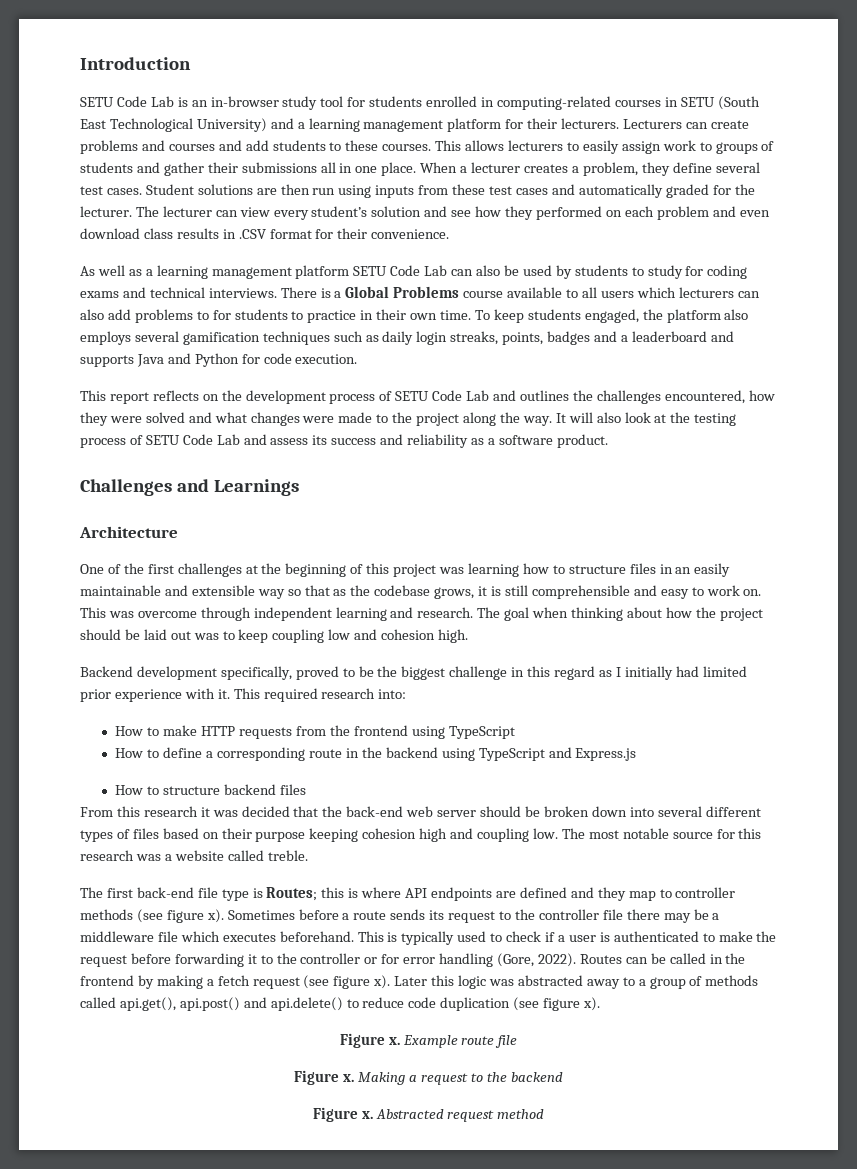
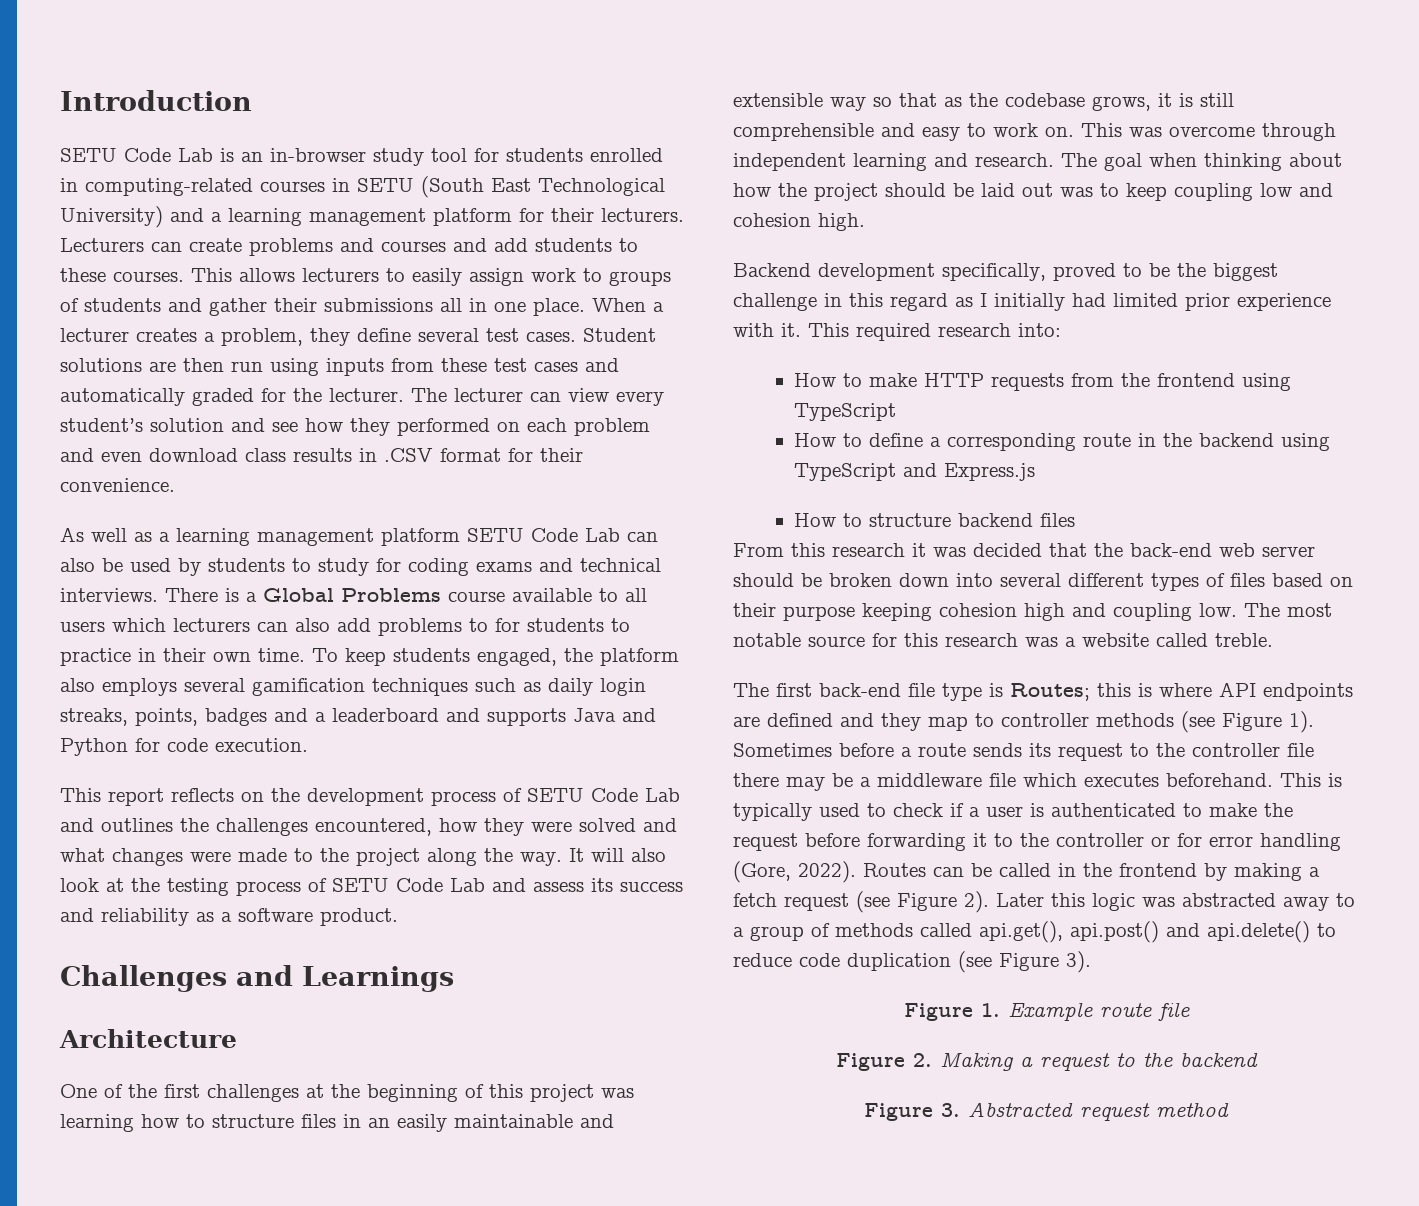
- The first back-end file type is Routes; this is where API endpoints are defined and they map to controller methods (see figure x).
+ The first back-end file type is Routes; this is where API endpoints are defined and they map to controller methods (see Figure 1).
- Routes can be called in the frontend by making a fetch request (see figure x).
+ Routes can be called in the frontend by making a fetch request (see Figure 2).
- Later this logic was abstracted away to a group of methods called api.get(), api.post() and api.delete() to reduce code duplication (see figure x).
- Figure x. Example route file
+ Later this logic was abstracted away to a group of methods called api.get(), api.post() and api.delete() to reduce code duplication (see Figure 3).
+ Figure 1. Example route file
- Figure x. Making a request to the backend
+ Figure 2. Making a request to the backend
- Figure x. Abstracted request method
+ Figure 3. Abstracted request method

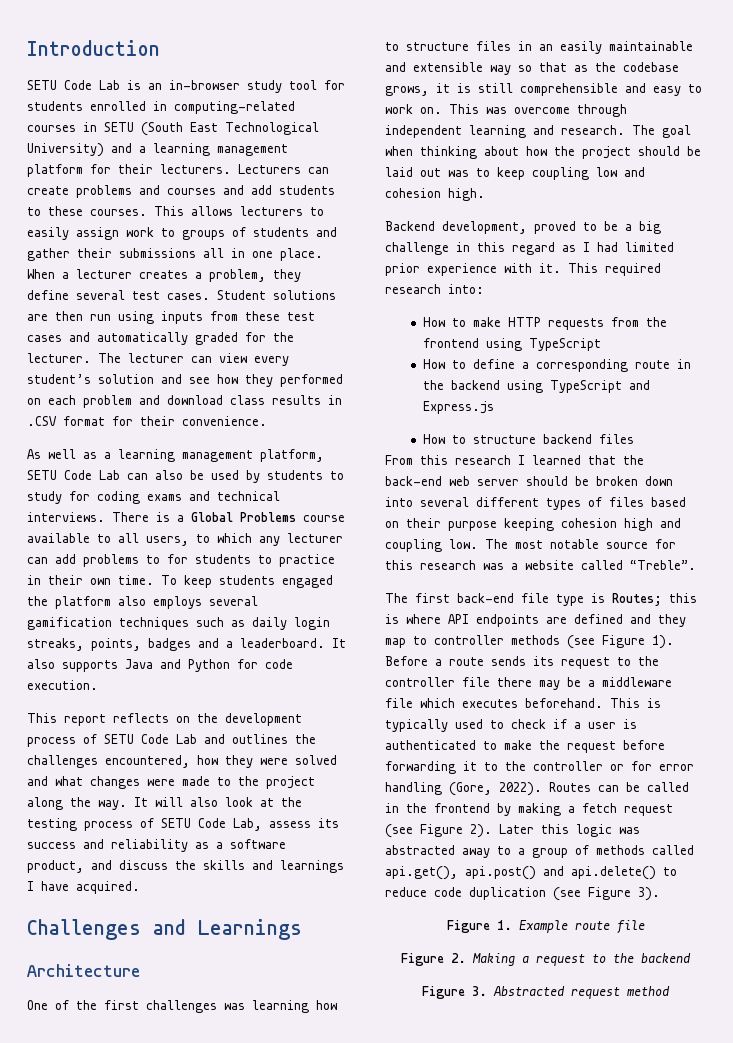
- The lecturer can view every student’s solution and see how they performed on each problem and even download class results in .CSV format for their convenience.
+ The lecturer can view every student’s solution and see how they performed on each problem and download class results in .CSV format for their convenience.
- As well as a learning management platform SETU Code Lab can also be used by students to study for coding exams and technical interviews.
+ As well as a learning management platform, SETU Code Lab can also be used by students to study for coding exams and technical interviews.
- There is a Global Problems course available to all users which lecturers can also add problems to for students to practice in their own time.
+ There is a Global Problems course available to all users, to which any lecturer can add problems to for students to practice in their own time.
- To keep students engaged, the platform also employs several gamification techniques such as daily login streaks, points, badges and a leaderboard and supports Java and Python for code execution.
+ To keep students engaged the platform also employs several gamification techniques such as daily login streaks, points, badges and a leaderboard. It also supports Java and Python for code execution.
- It will also look at the testing process of SETU Code Lab and assess its success and reliability as a software product.
+ It will also look at the testing process of SETU Code Lab, assess its success and reliability as a software product, and discuss the skills and learnings I have acquired.
- One of the first challenges at the beginning of this project was learning how to structure files in an easily maintainable and extensible way so that as the codebase grows, it is still comprehensible and easy to work on.
+ One of the first challenges was learning how to structure files in an easily maintainable and extensible way so that as the codebase grows, it is still comprehensible and easy to work on.
- Backend development specifically, proved to be the biggest challenge in this regard as I initially had limited prior experience with it.
+ Backend development, proved to be a big challenge in this regard as I had limited prior experience with it.
- From this research it was decided that the back-end web server should be broken down into several different types of files based on their purpose keeping cohesion high and coupling low.
+ From this research I learned that the back-end web server should be broken down into several different types of files based on their purpose keeping cohesion high and coupling low.
- The most notable source for this research was a website called treble.
+ The most notable source for this research was a website called “Treble”.
- Sometimes before a route sends its request to the controller file there may be a middleware file which executes beforehand.
+ Before a route sends its request to the controller file there may be a middleware file which executes beforehand.

